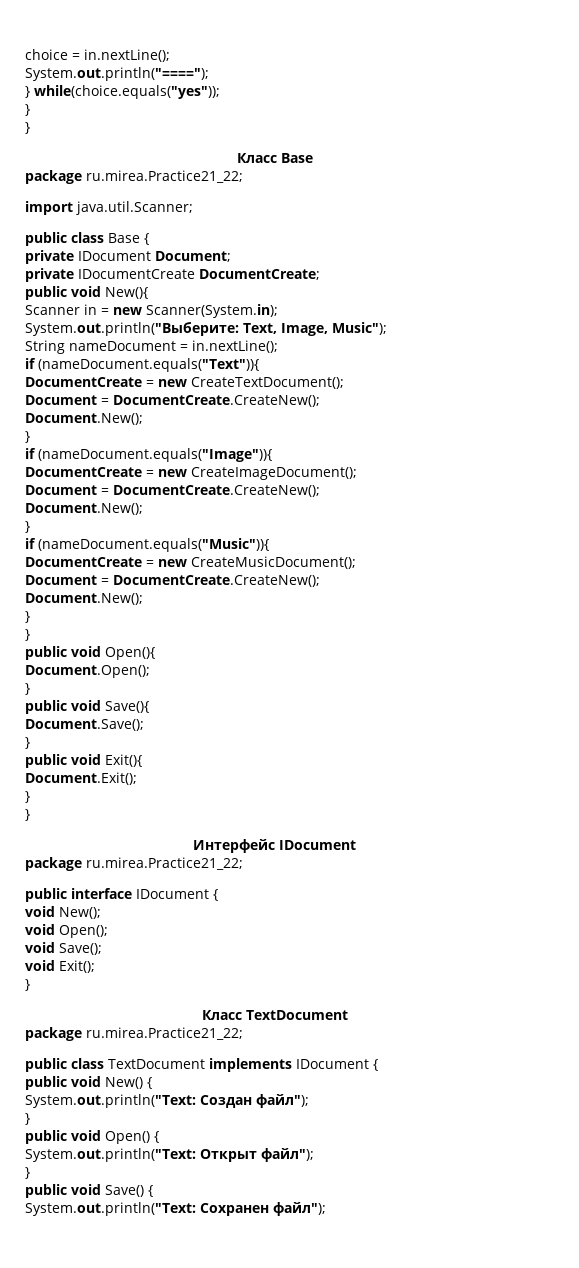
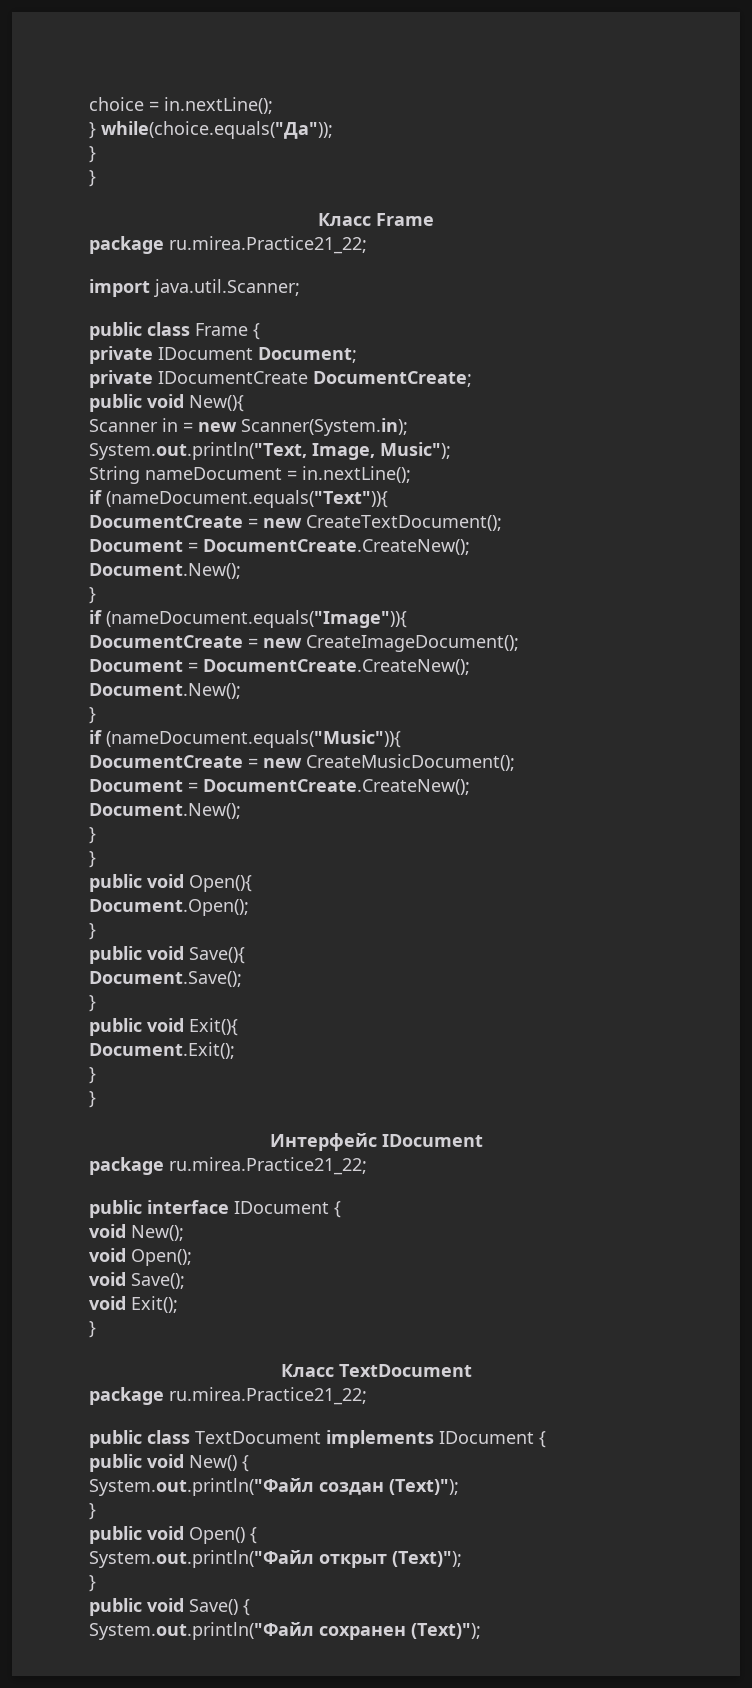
- System.out.println("====");
- } while(choice.equals("yes"));
+ } while(choice.equals("Да"));
- Класc Base
+ Класc Frame
- public class Base {
+ public class Frame {
- System.out.println("Выберите: Text, Image, Music");
+ System.out.println("Text, Image, Music");
- System.out.println("Text: Создан файл");
+ System.out.println("Файл создан (Text)");
- System.out.println("Text: Открыт файл");
+ System.out.println("Файл открыт (Text)");
- System.out.println("Text: Сохранен файл");
+ System.out.println("Файл сохранен (Text)");

